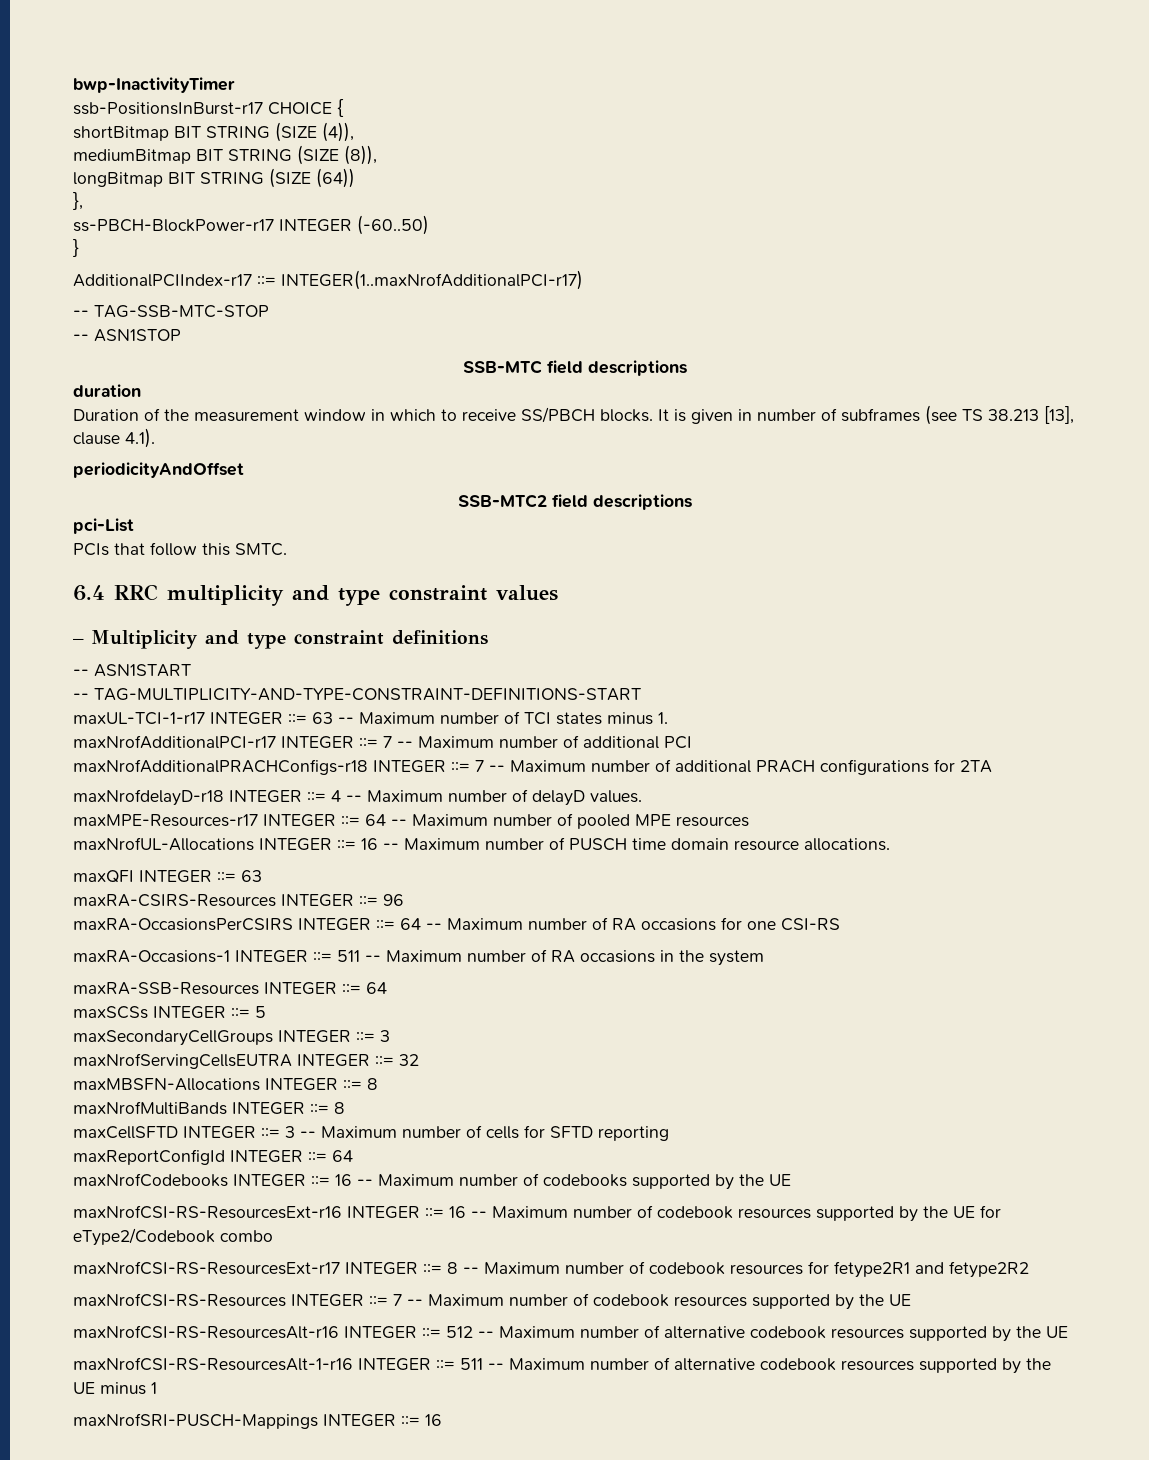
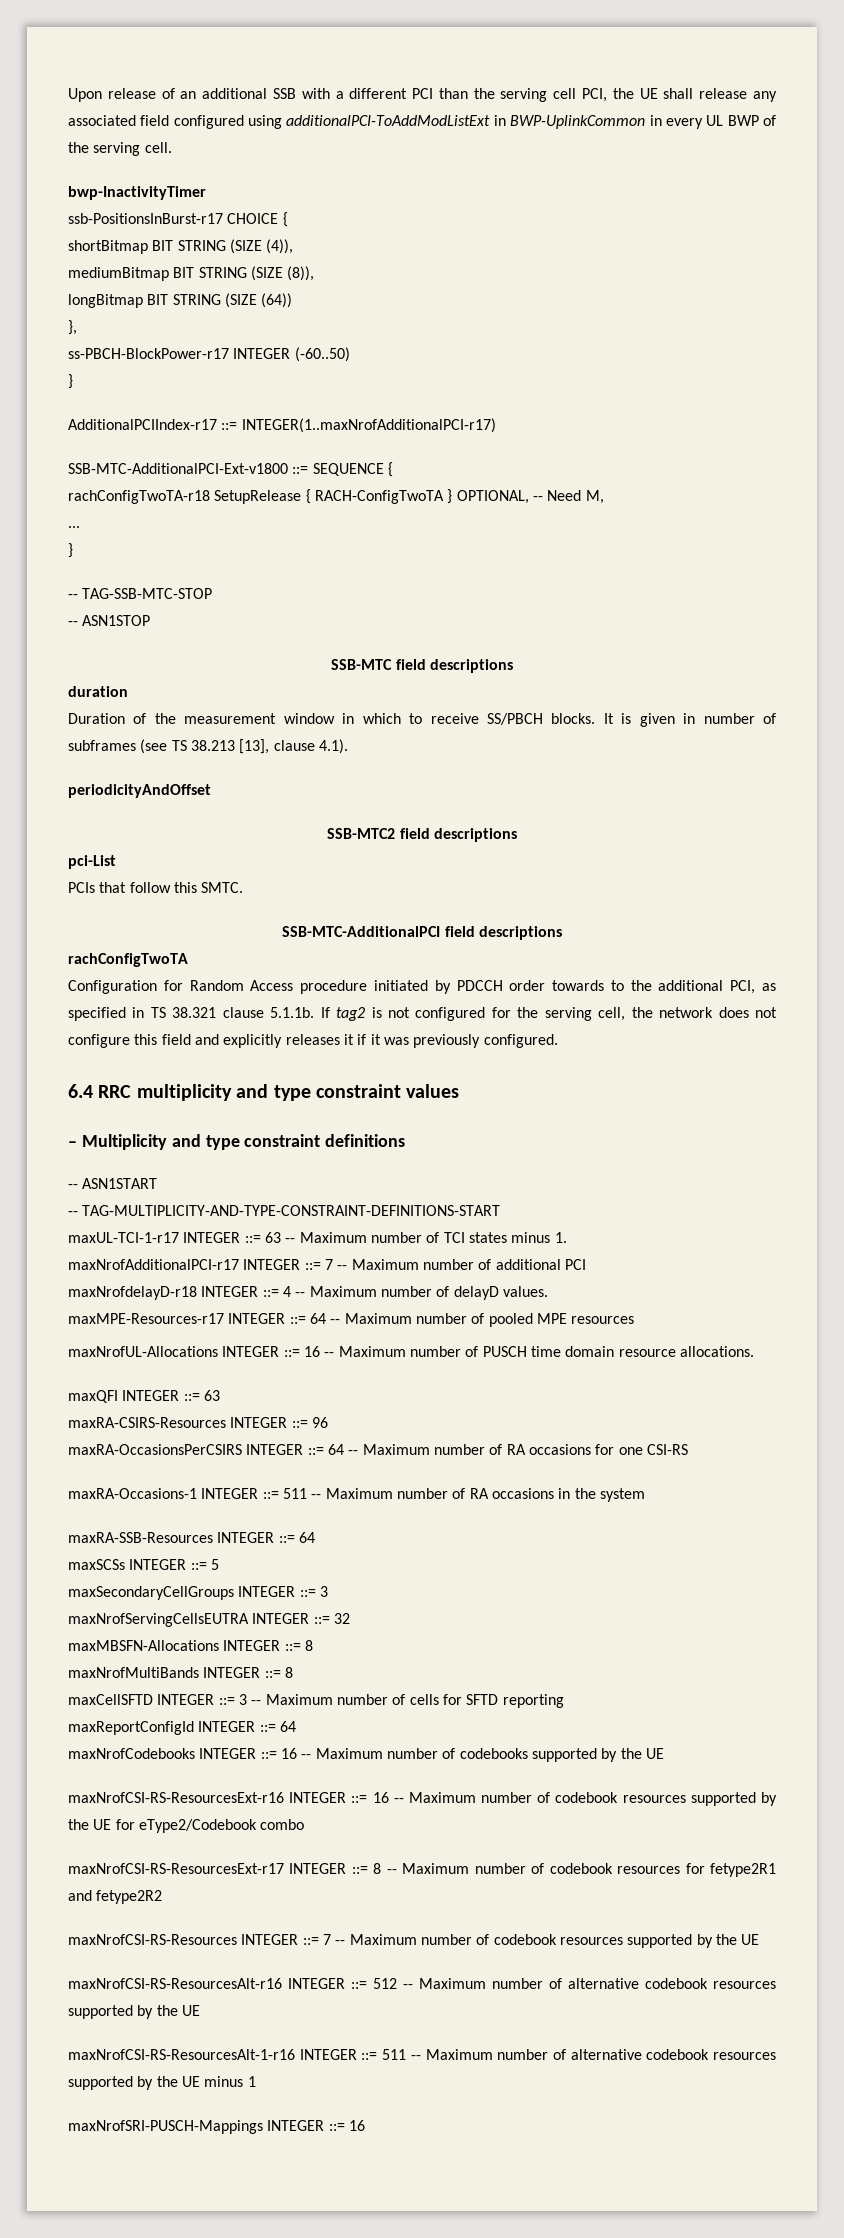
+ Upon release of an additional SSB with a different PCI than the serving cell PCI, the UE shall release any associated field configured using additionalPCI-ToAddModListExt in BWP-UplinkCommon in every UL BWP of the serving cell.
+ SSB-MTC-AdditionalPCI-Ext-v1800 ::= SEQUENCE {
+ rachConfigTwoTA-r18 SetupRelease { RACH-ConfigTwoTA } OPTIONAL, -- Need M,
+ ...
+ }
+ SSB-MTC-AdditionalPCI field descriptions
+ rachConfigTwoTA
+ Configuration for Random Access procedure initiated by PDCCH order towards to the additional PCI, as specified in TS 38.321 clause 5.1.1b. If tag2 is not configured for the serving cell, the network does not configure this field and explicitly releases it if it was previously configured.
- maxNrofAdditionalPRACHConfigs-r18 INTEGER ::= 7 -- Maximum number of additional PRACH configurations for 2TA

